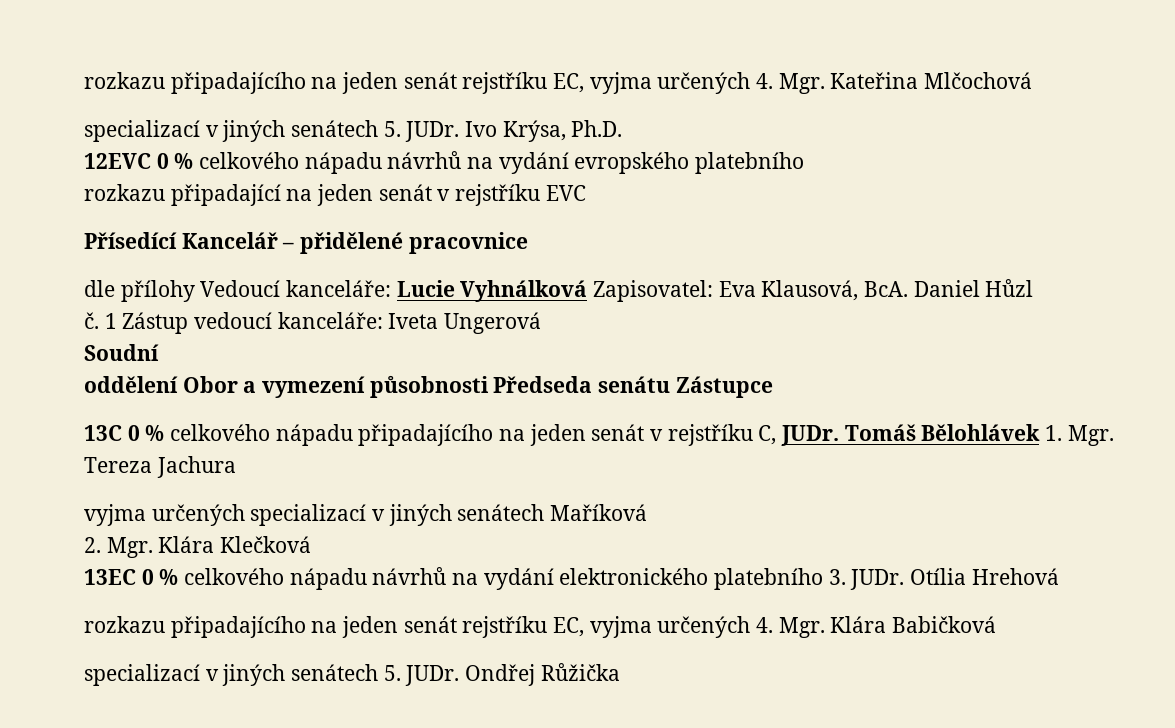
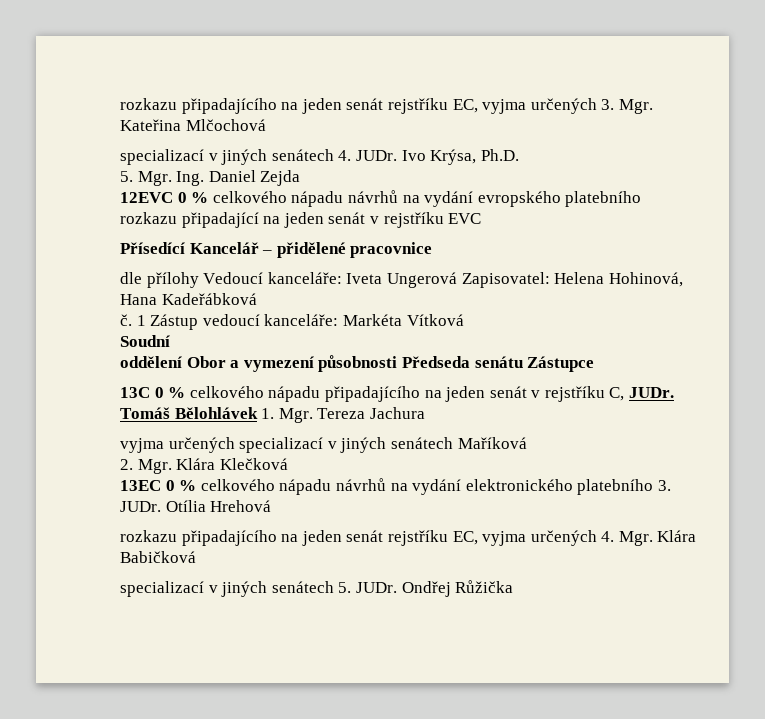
- rozkazu připadajícího na jeden senát rejstříku EC, vyjma určených 4. Mgr. Kateřina Mlčochová
- specializací v jiných senátech 5. JUDr.
+ rozkazu připadajícího na jeden senát rejstříku EC, vyjma určených 3. Mgr. Kateřina Mlčochová
+ specializací v jiných senátech 4. JUDr.
+ 5. Mgr. Ing. Daniel Zejda
- dle přílohy Vedoucí kanceláře: Lucie Vyhnálková Zapisovatel: Eva Klausová, BcA. Daniel Hůzl
+ dle přílohy Vedoucí kanceláře: Iveta Ungerová Zapisovatel: Helena Hohinová, Hana Kadeřábková
- 1 Zástup vedoucí kanceláře: Iveta Ungerová
+ 1 Zástup vedoucí kanceláře: Markéta Vítková

